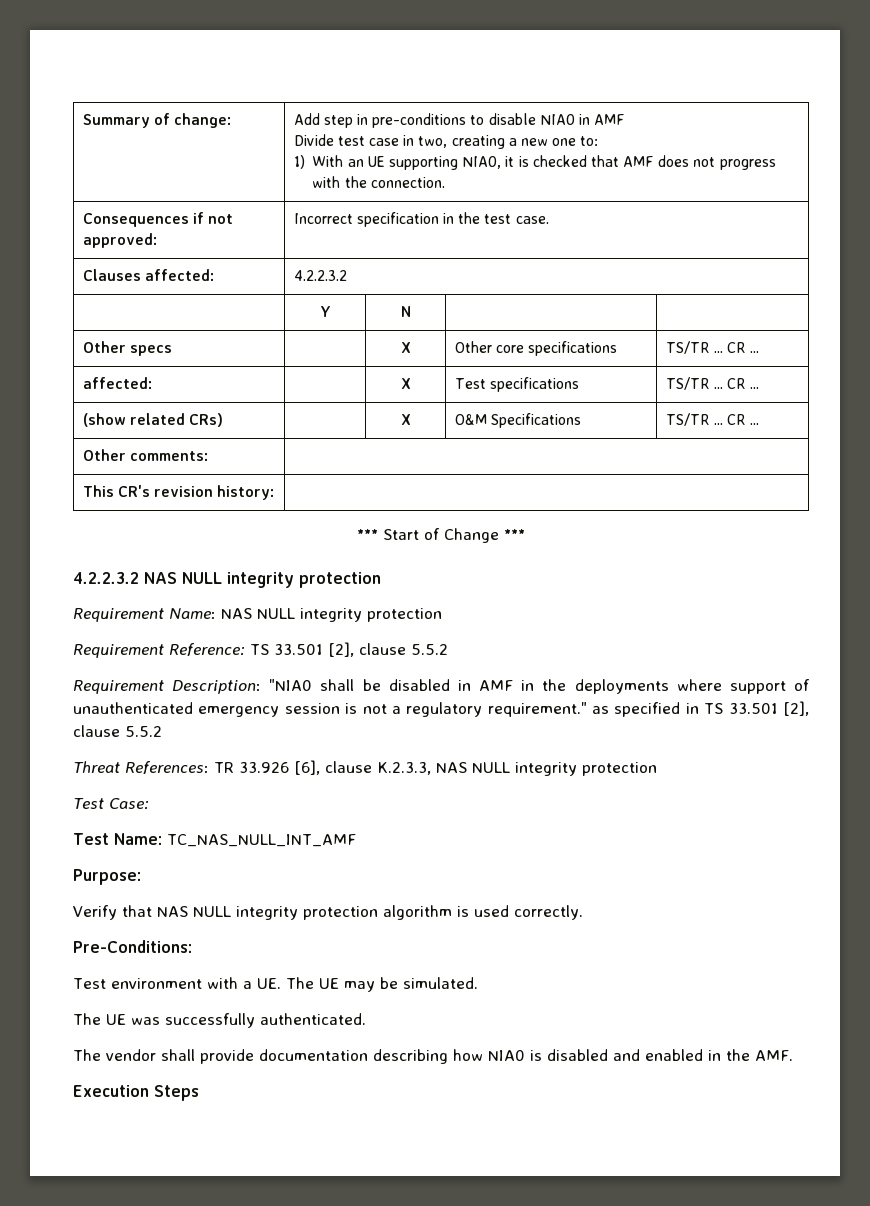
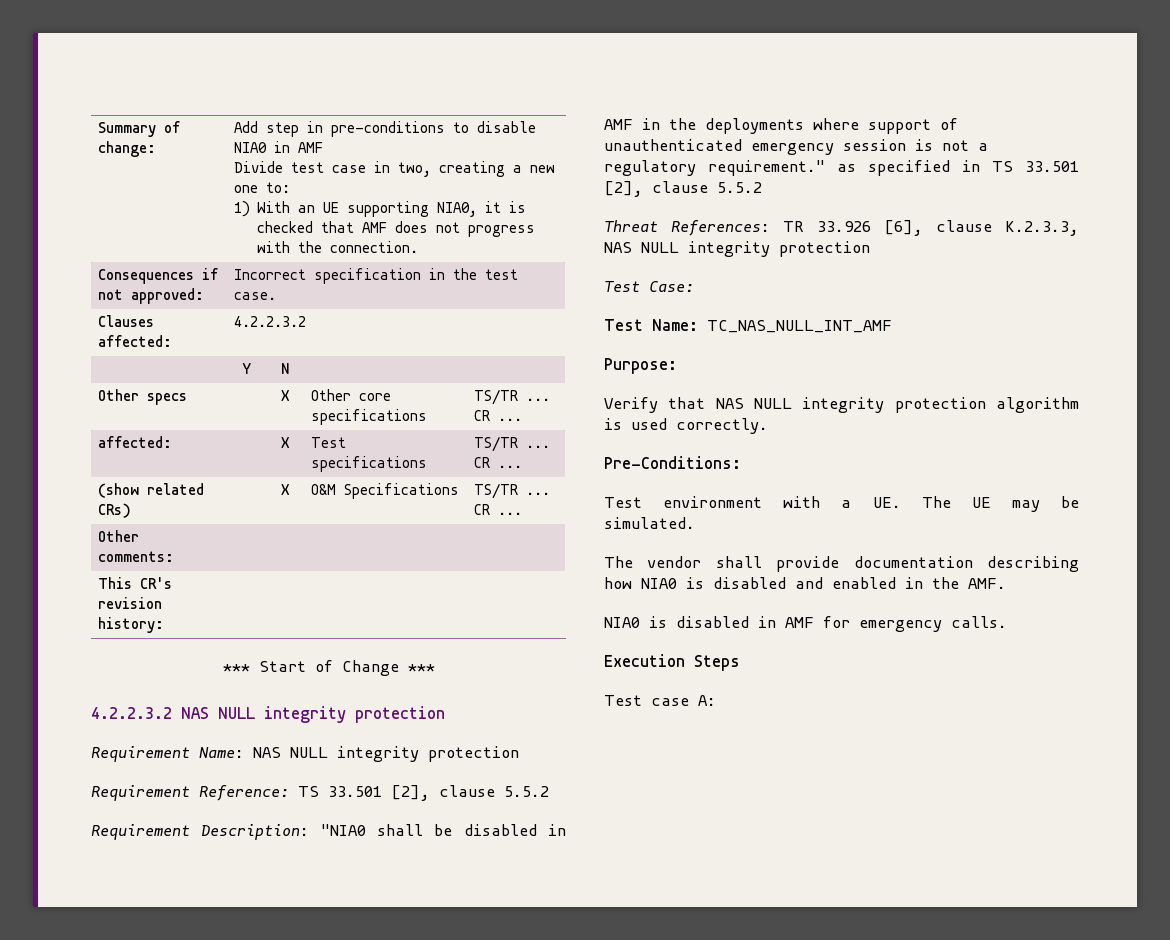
- The UE was successfully authenticated.
+ NIA0 is disabled in AMF for emergency calls.
+ Test case A:

